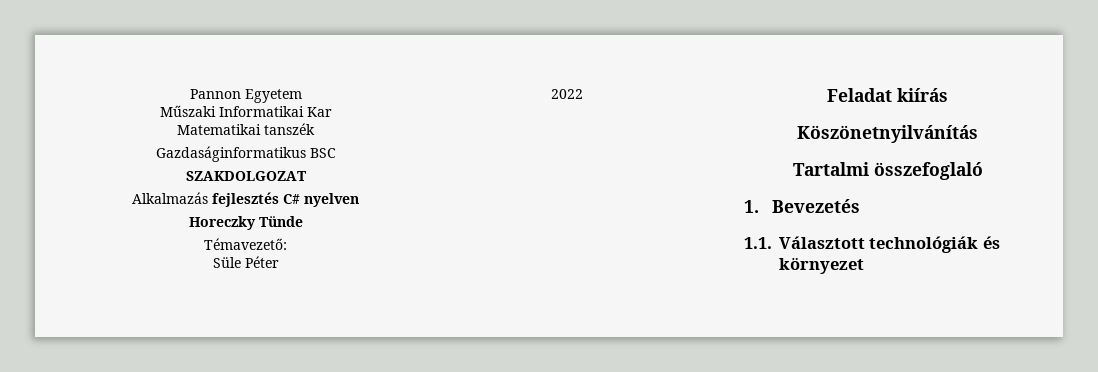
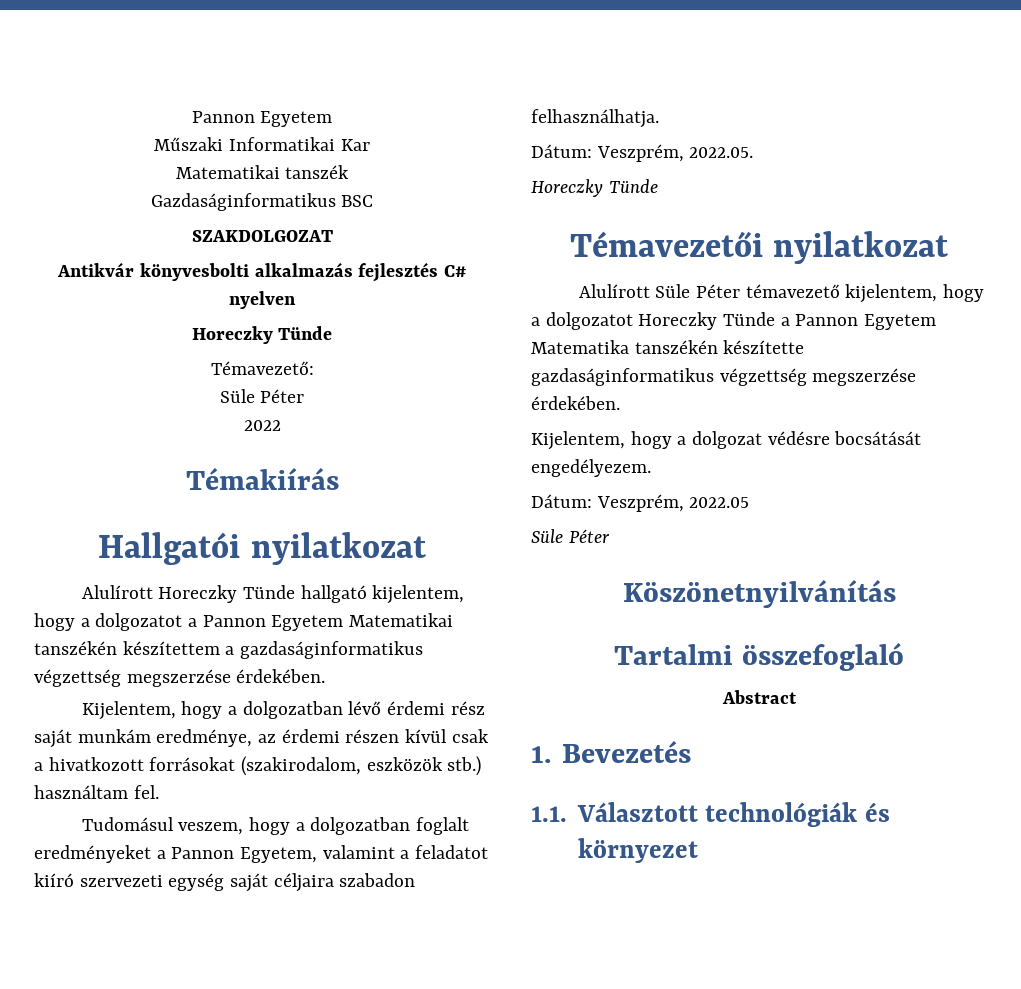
- Alkalmazás fejlesztés C# nyelven
+ Antikvár könyvesbolti alkalmazás fejlesztés C# nyelven
- Feladat kiírás
+ Témakiírás
+ Hallgatói nyilatkozat
+ Alulírott Horeczky Tünde hallgató kijelentem, hogy a dolgozatot a Pannon Egyetem Matematikai tanszékén készítettem a gazdaságinformatikus végzettség megszerzése érdekében.
+ Kijelentem, hogy a dolgozatban lévő érdemi rész saját munkám eredménye, az érdemi részen kívül csak a hivatkozott forrásokat (szakirodalom, eszközök stb.) használtam fel.
+ Tudomásul veszem, hogy a dolgozatban foglalt eredményeket a Pannon Egyetem, valamint a feladatot kiíró szervezeti egység saját céljaira szabadon felhasználhatja.
+ Dátum: Veszprém, 2022.05.
+ Horeczky Tünde
+ Témavezetői nyilatkozat
+ Alulírott Süle Péter témavezető kijelentem, hogy a dolgozatot Horeczky Tünde a Pannon Egyetem Matematika tanszékén készítette gazdaságinformatikus végzettség megszerzése érdekében.
+ Kijelentem, hogy a dolgozat védésre bocsátását engedélyezem.
+ Dátum: Veszprém, 2022.05
+ Süle Péter
+ Abstract

